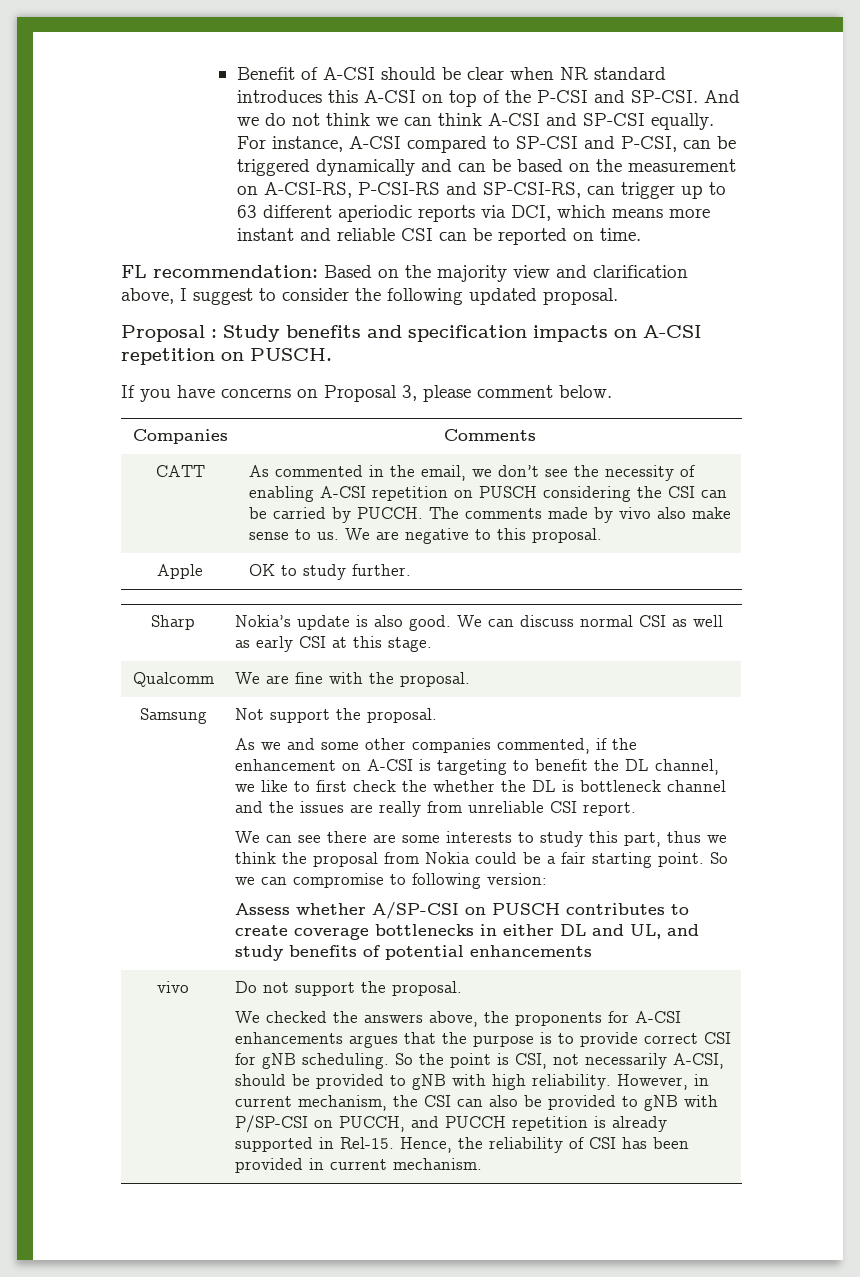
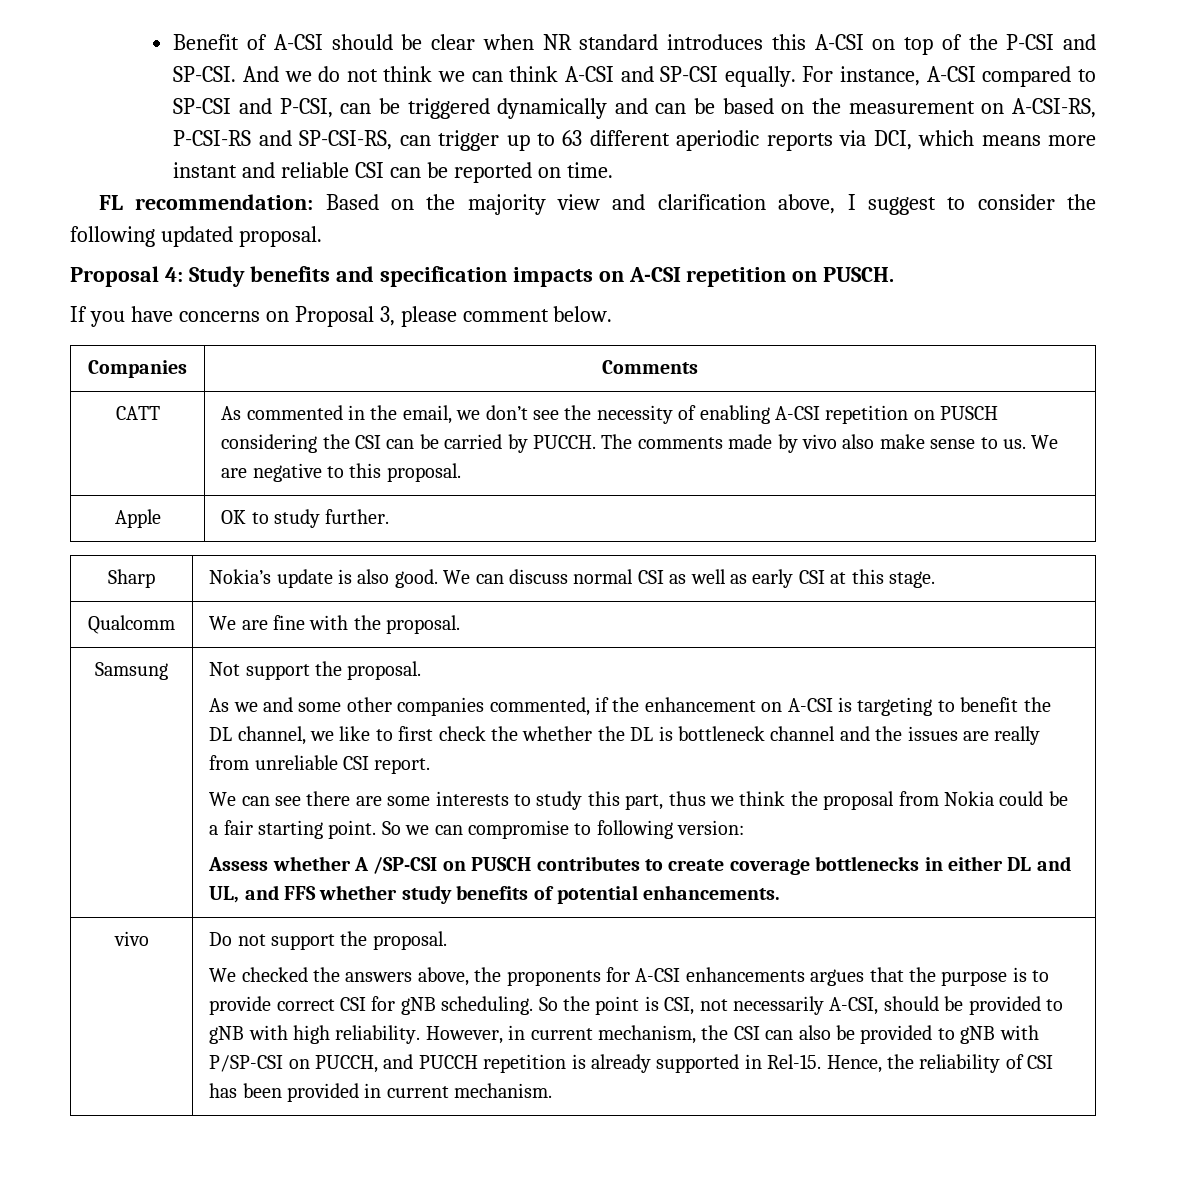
- Proposal : Study benefits and specification impacts on A-CSI repetition on PUSCH.
+ Proposal 4: Study benefits and specification impacts on A-CSI repetition on PUSCH.
- Assess whether A/SP-CSI on PUSCH contributes to create coverage bottlenecks in either DL and UL, and study benefits of potential enhancements
+ Assess whether A /SP-CSI on PUSCH contributes to create coverage bottlenecks in either DL and UL, and FFS whether study benefits of potential enhancements.

